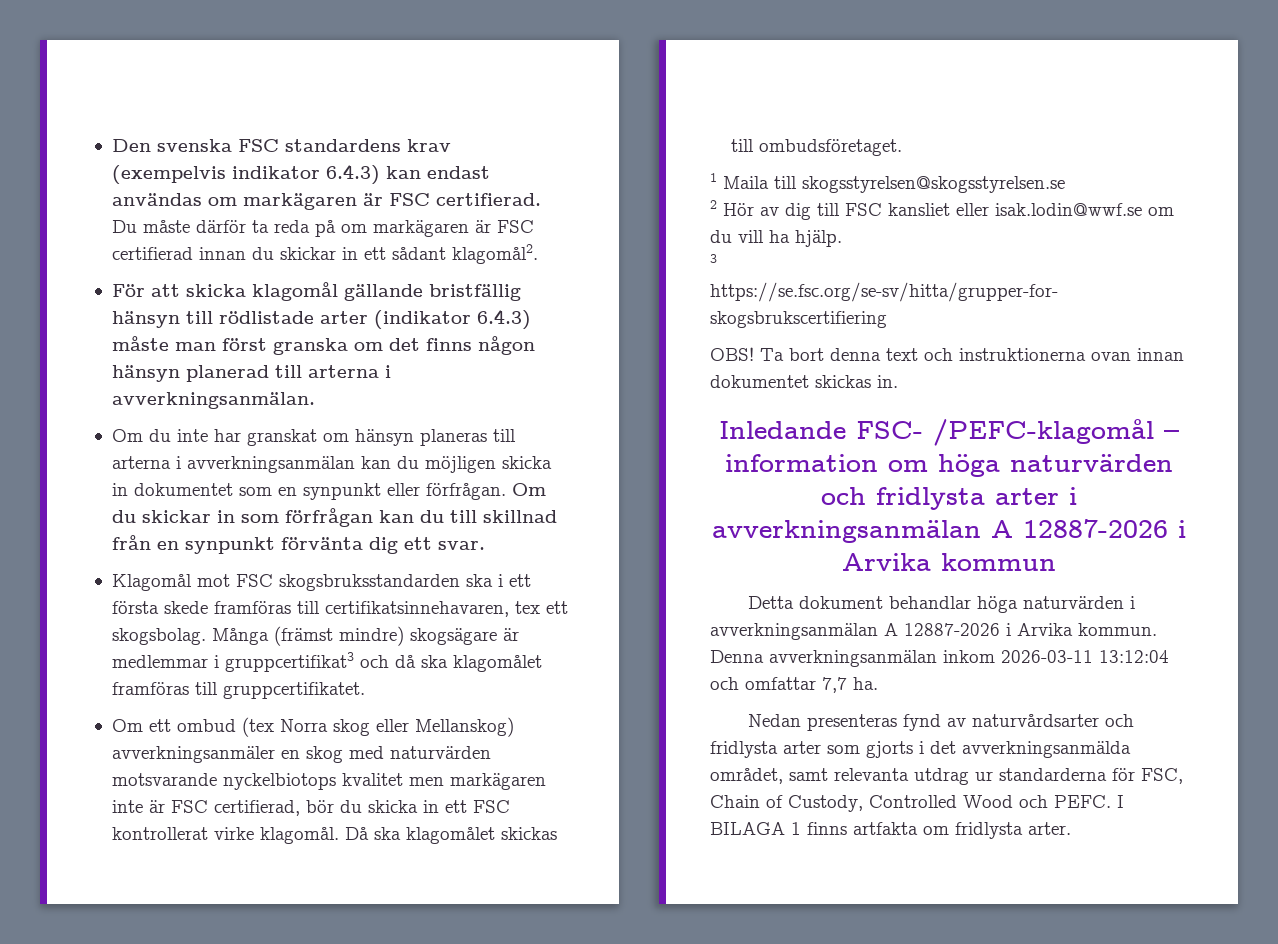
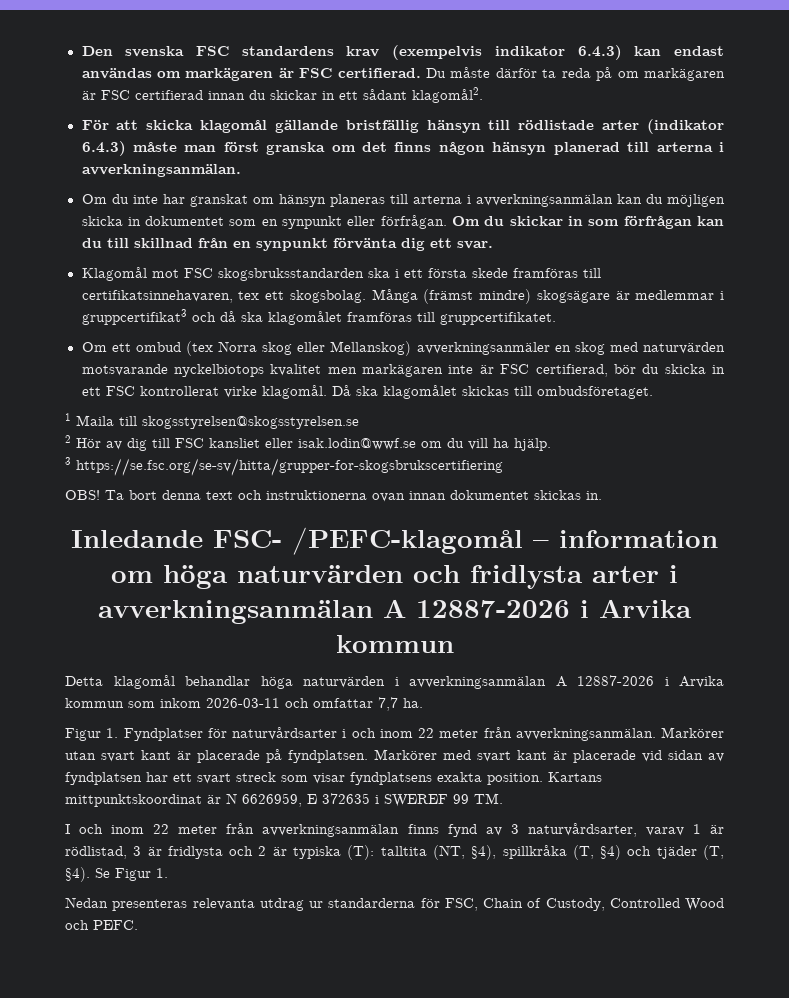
- Detta dokument behandlar höga naturvärden i avverkningsanmälan A 12887-2026 i Arvika kommun. Denna avverkningsanmälan inkom 2026-03-11 13:12:04 och omfattar 7,7 ha.
+ Detta klagomål behandlar höga naturvärden i avverkningsanmälan A 12887-2026 i Arvika kommun som inkom 2026-03-11 och omfattar 7,7 ha.
- Nedan presenteras fynd av naturvårdsarter och fridlysta arter som gjorts i det avverkningsanmälda området, samt relevanta utdrag ur standarderna för FSC, Chain of Custody, Controlled Wood och PEFC. I BILAGA 1 finns artfakta om fridlysta arter.
+ Figur 1. Fyndplatser för naturvårdsarter i och inom 22 meter från avverkningsanmälan. Markörer utan svart kant är placerade på fyndplatsen. Markörer med svart kant är placerade vid sidan av fyndplatsen har ett svart streck som visar fyndplatsens exakta position. Kartans mittpunktskoordinat är N 6626959, E 372635 i SWEREF 99 TM.
+ I och inom 22 meter från avverkningsanmälan finns fynd av 3 naturvårdsarter, varav 1 är rödlistad, 3 är fridlysta och 2 är typiska (T): talltita (NT, §4), spillkråka (T, §4) och tjäder (T, §4). Se Figur 1.
+ Nedan presenteras relevanta utdrag ur standarderna för FSC, Chain of Custody, Controlled Wood och PEFC.

